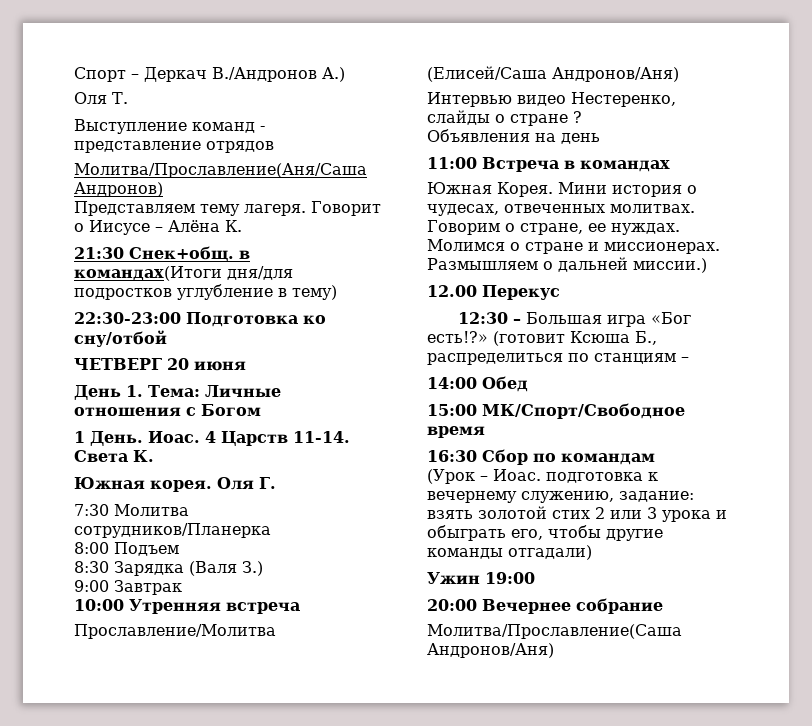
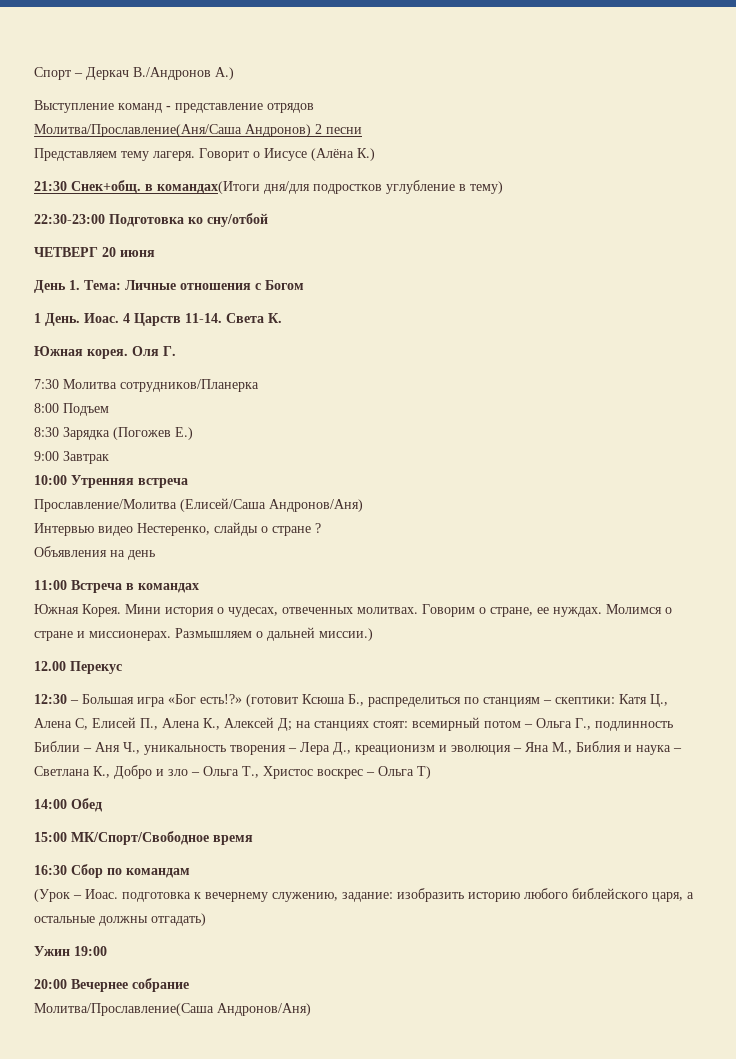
- Оля Т.
- Молитва/Прославление(Аня/Саша Андронов)
+ Молитва/Прославление(Аня/Саша Андронов) 2 песни
- Говорит о Иисусе – Алёна К.
+ Говорит о Иисусе (Алёна К.)
- 8:30 Зарядка (Валя З.)
+ 8:30 Зарядка (Погожев Е.)
- (готовит Ксюша Б., распределиться по станциям –
+ (готовит Ксюша Б., распределиться по станциям – скептики: Катя Ц., Алена С, Елисей П., Алена К., Алексей Д; на станциях стоят: всемирный потом – Ольга Г., подлинность Библии – Аня Ч., уникальность творения – Лера Д., креационизм и эволюция – Яна М., Библия и наука – Светлана К., Добро и зло – Ольга Т., Христос воскрес – Ольга Т)
- (Урок – Иоас. подготовка к вечернему служению, задание: взять золотой стих 2 или 3 урока и обыграть его, чтобы другие команды отгадали)
+ (Урок – Иоас. подготовка к вечернему служению, задание: изобразить историю любого библейского царя, а остальные должны отгадать)

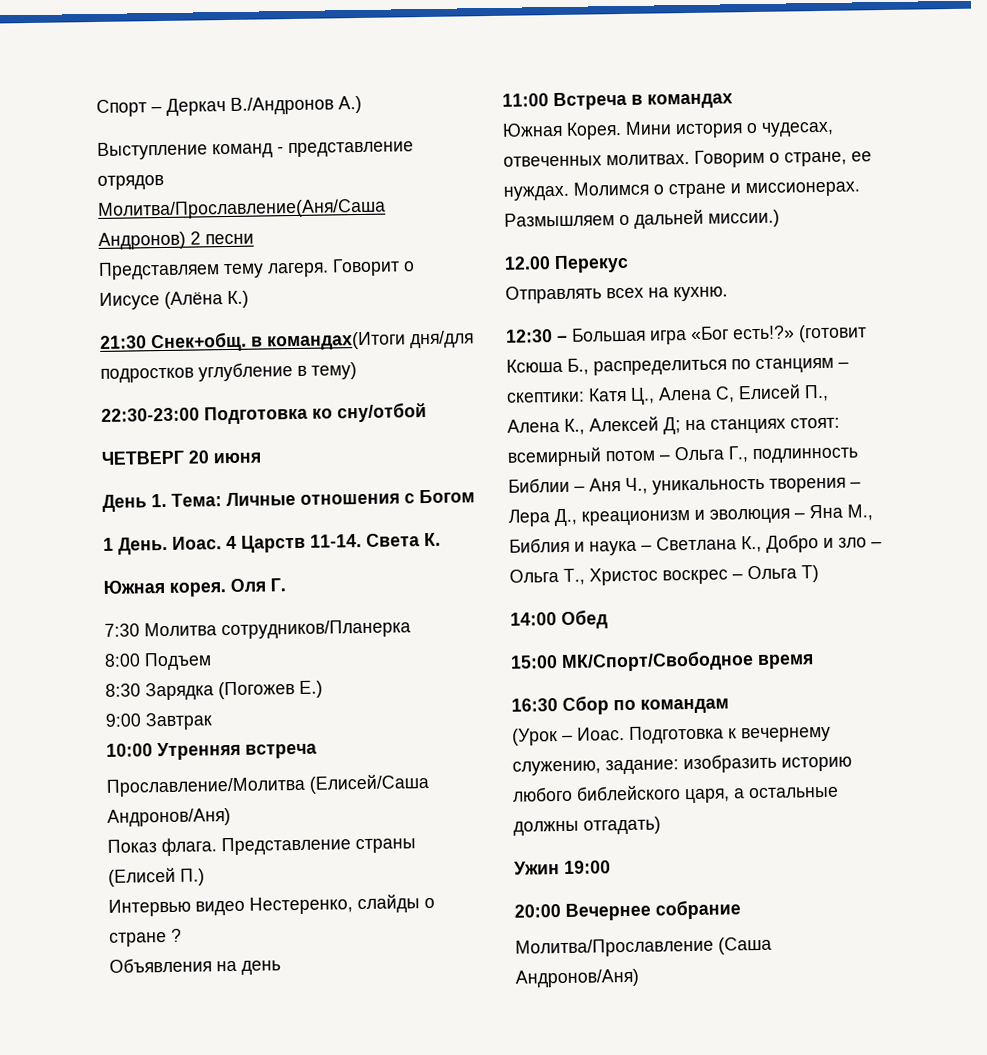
+ Показ флага. Представление страны (Елисей П.)
+ Отправлять всех на кухню.
- (Урок – Иоас. подготовка к вечернему служению, задание: изобразить историю любого библейского царя, а остальные должны отгадать)
+ (Урок – Иоас. Подготовка к вечернему служению, задание: изобразить историю любого библейского царя, а остальные должны отгадать)
- Молитва/Прославление(Саша Андронов/Аня)
+ Молитва/Прославление (Саша Андронов/Аня)

